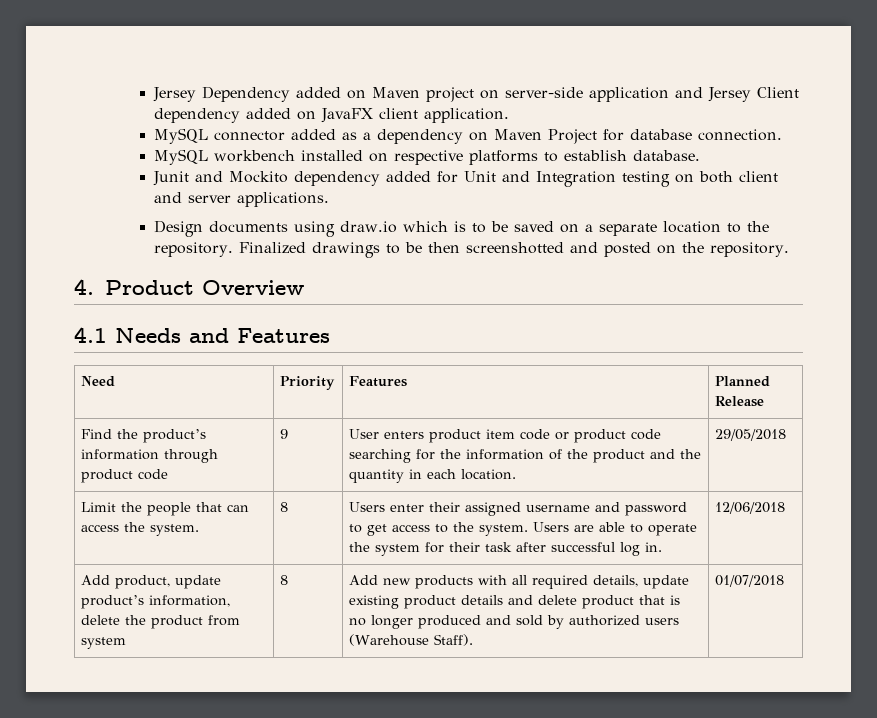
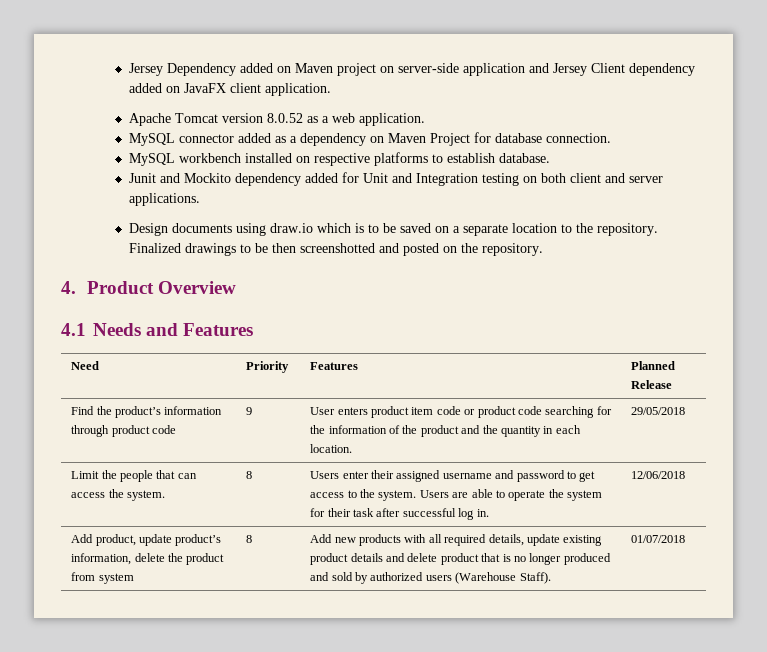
+ Apache Tomcat version 8.0.52 as a web application.

